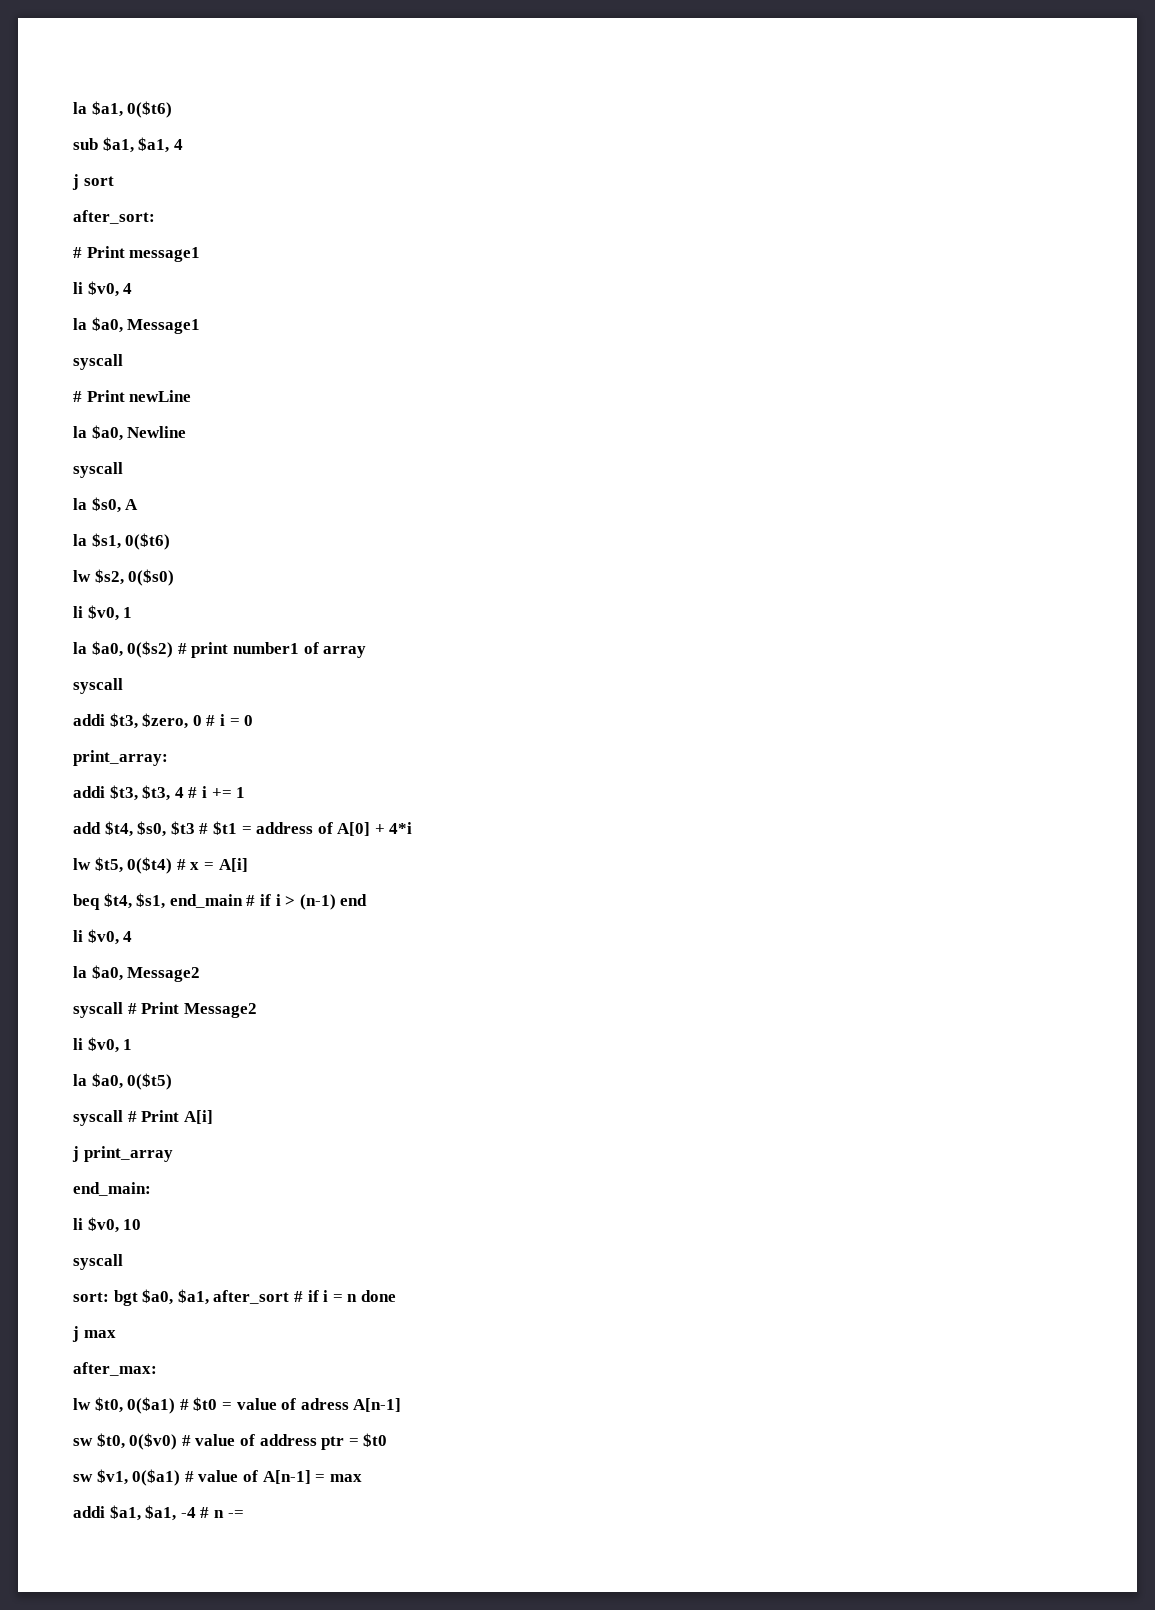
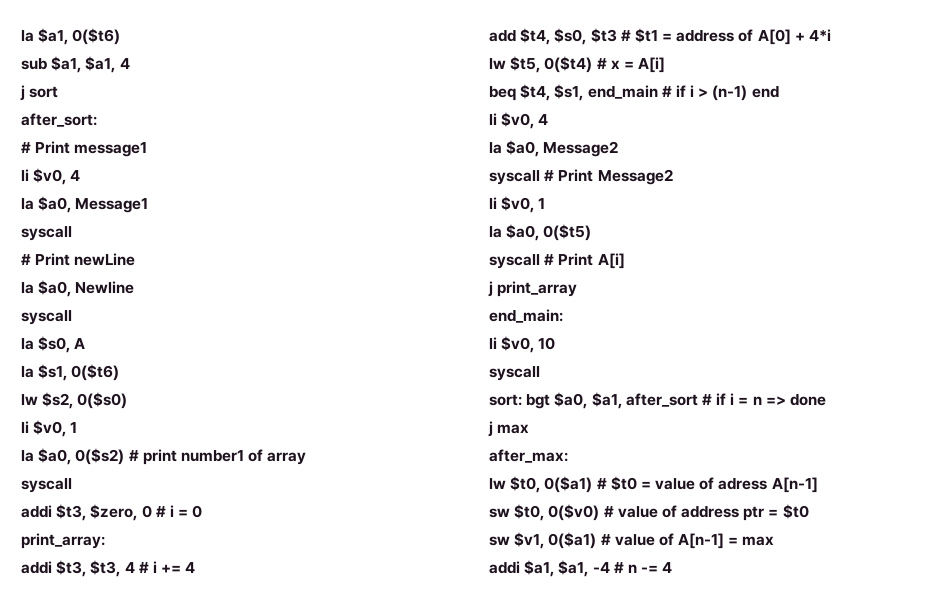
- addi $t3, $t3, 4 # i += 1
+ addi $t3, $t3, 4 # i += 4
- sort: bgt $a0, $a1, after_sort # if i = n done
+ sort: bgt $a0, $a1, after_sort # if i = n => done
- addi $a1, $a1, -4 # n -=
+ addi $a1, $a1, -4 # n -= 4

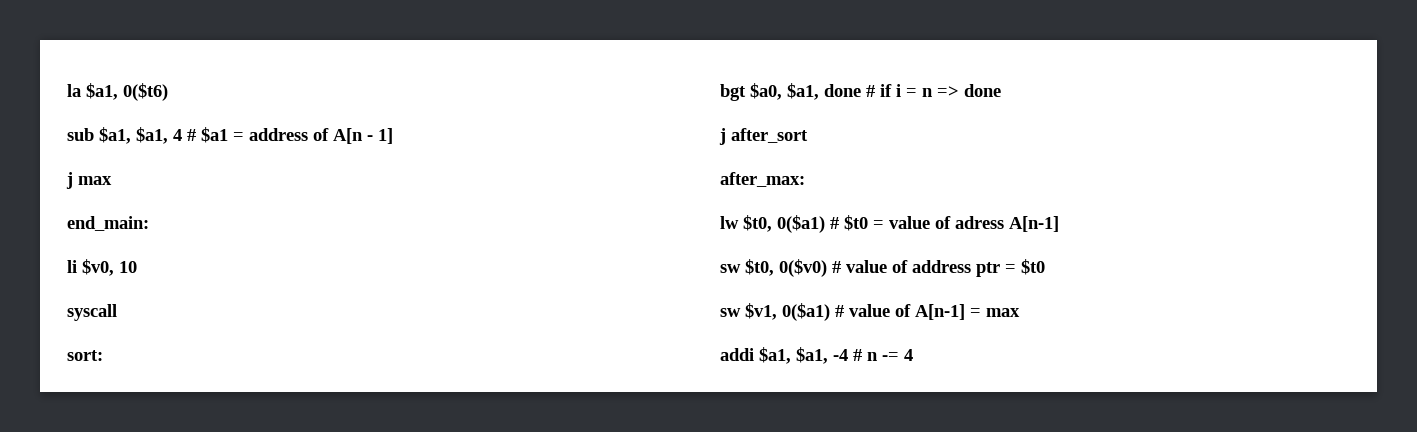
- sub $a1, $a1, 4
- j sort
- after_sort:
- # Print message1
- li $v0, 4
- la $a0, Message1
- syscall
- # Print newLine
- la $a0, Newline
- syscall
- la $s0, A
- la $s1, 0($t6)
- lw $s2, 0($s0)
- li $v0, 1
- la $a0, 0($s2) # print number1 of array
- syscall
- addi $t3, $zero, 0 # i = 0
- print_array:
- addi $t3, $t3, 4 # i += 4
- add $t4, $s0, $t3 # $t1 = address of A[0] + 4*i
- lw $t5, 0($t4) # x = A[i]
- beq $t4, $s1, end_main # if i > (n-1) end
- li $v0, 4
- la $a0, Message2
- syscall # Print Message2
- li $v0, 1
- la $a0, 0($t5)
- syscall # Print A[i]
- j print_array
+ sub $a1, $a1, 4 # $a1 = address of A[n - 1]
+ j max
- sort: bgt $a0, $a1, after_sort # if i = n => done
+ sort:
+ bgt $a0, $a1, done # if i = n => done
- j max
+ j after_sort

